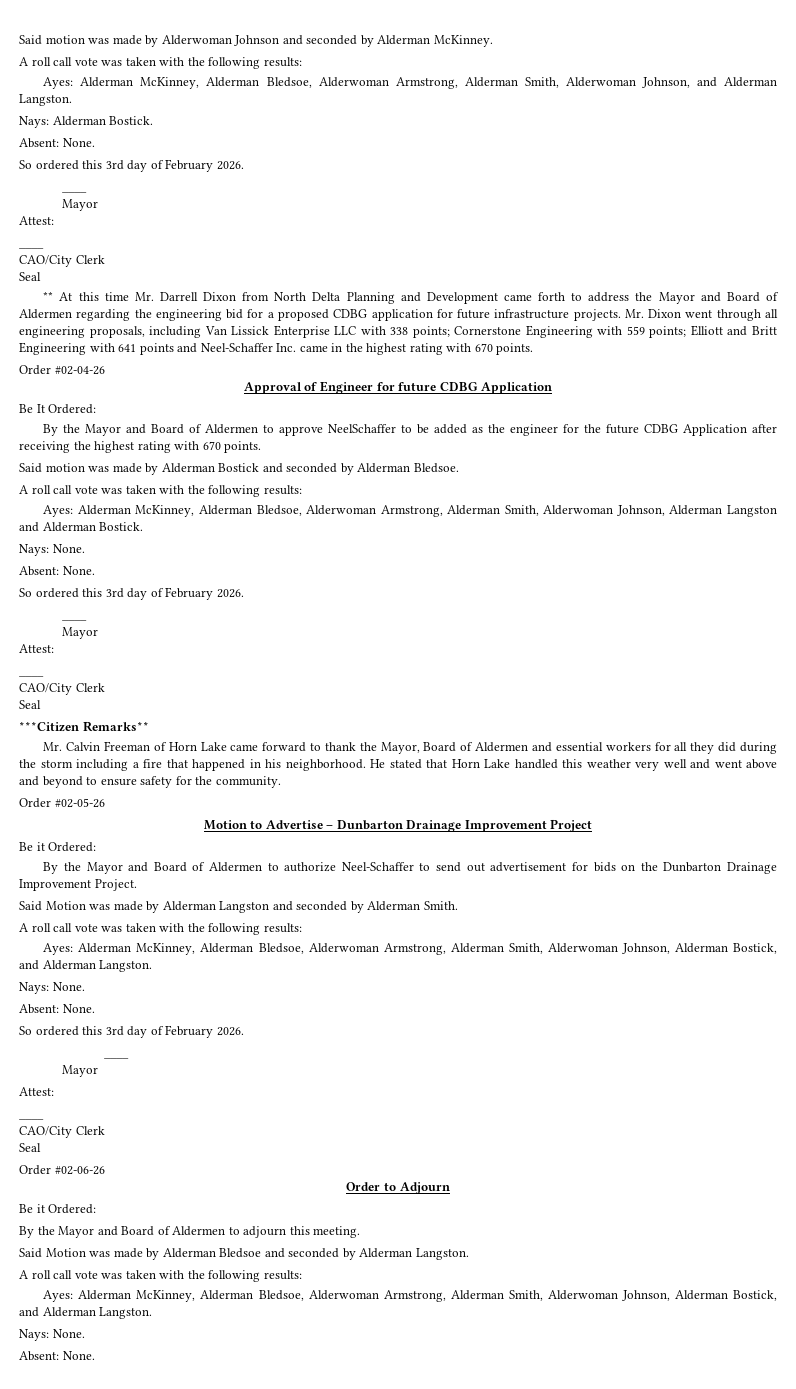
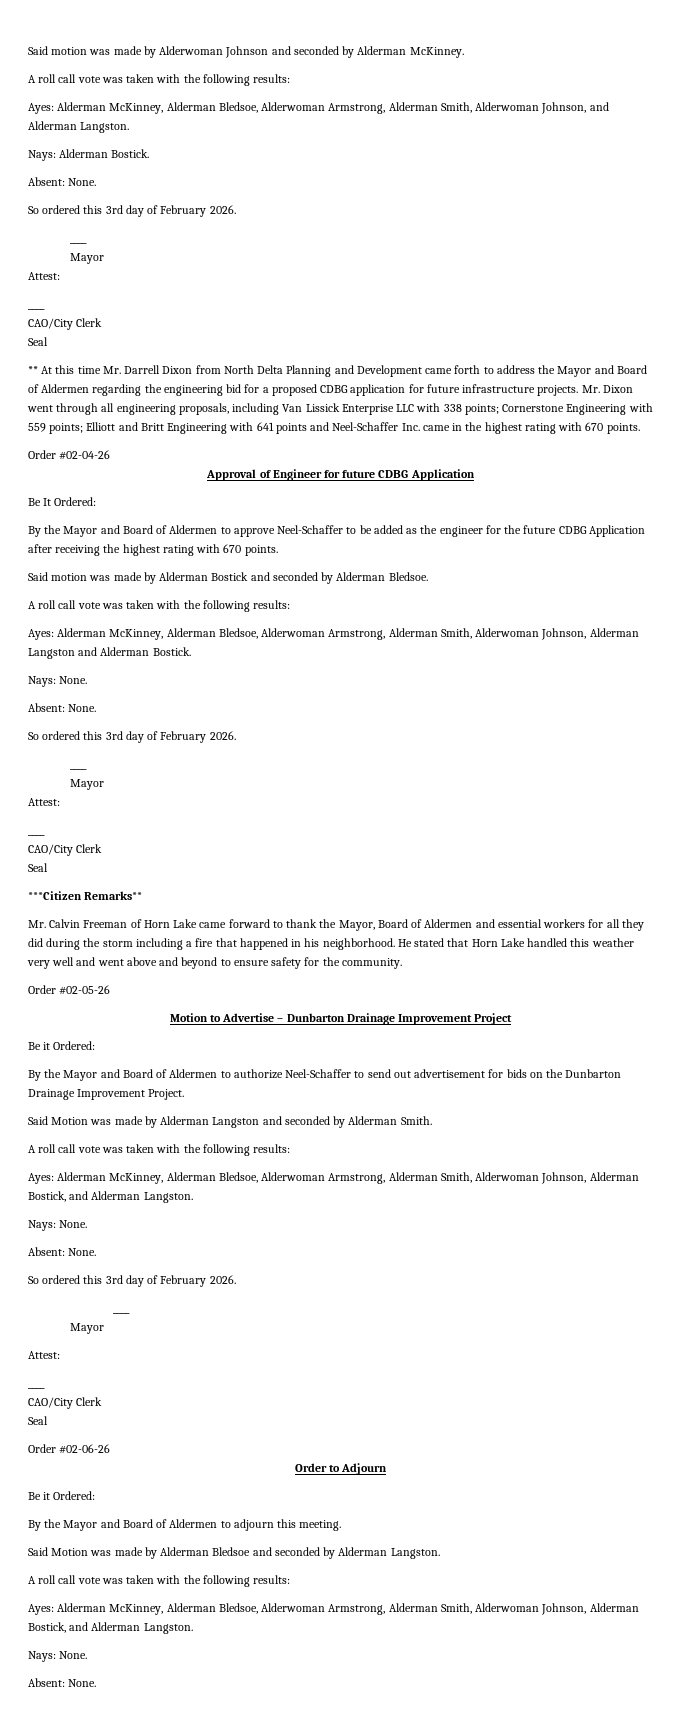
- By the Mayor and Board of Aldermen to approve NeelSchaffer to be added as the engineer for the future CDBG Application after receiving the highest rating with 670 points.
+ By the Mayor and Board of Aldermen to approve Neel-Schaffer to be added as the engineer for the future CDBG Application after receiving the highest rating with 670 points.

